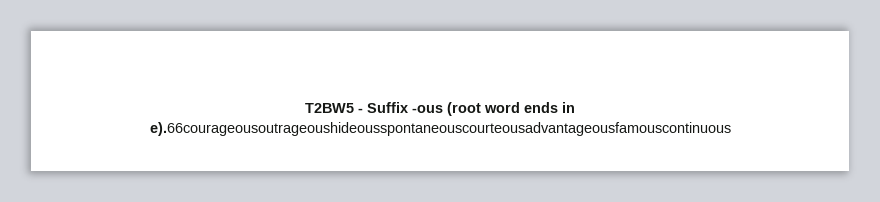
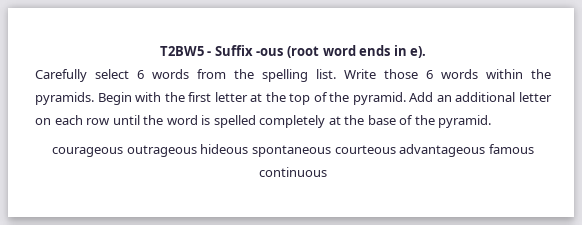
- T2BW5 - Suffix -ous (root word ends in e).66courageousoutrageoushideousspontaneouscourteousadvantageousfamouscontinuous
+ T2BW5 - Suffix -ous (root word ends in e).
+ Carefully select 6 words from the spelling list. Write those 6 words within the pyramids. Begin with the first letter at the top of the pyramid. Add an additional letter on each row until the word is spelled completely at the base of the pyramid.
+ courageous outrageous hideous spontaneous courteous advantageous famous continuous

